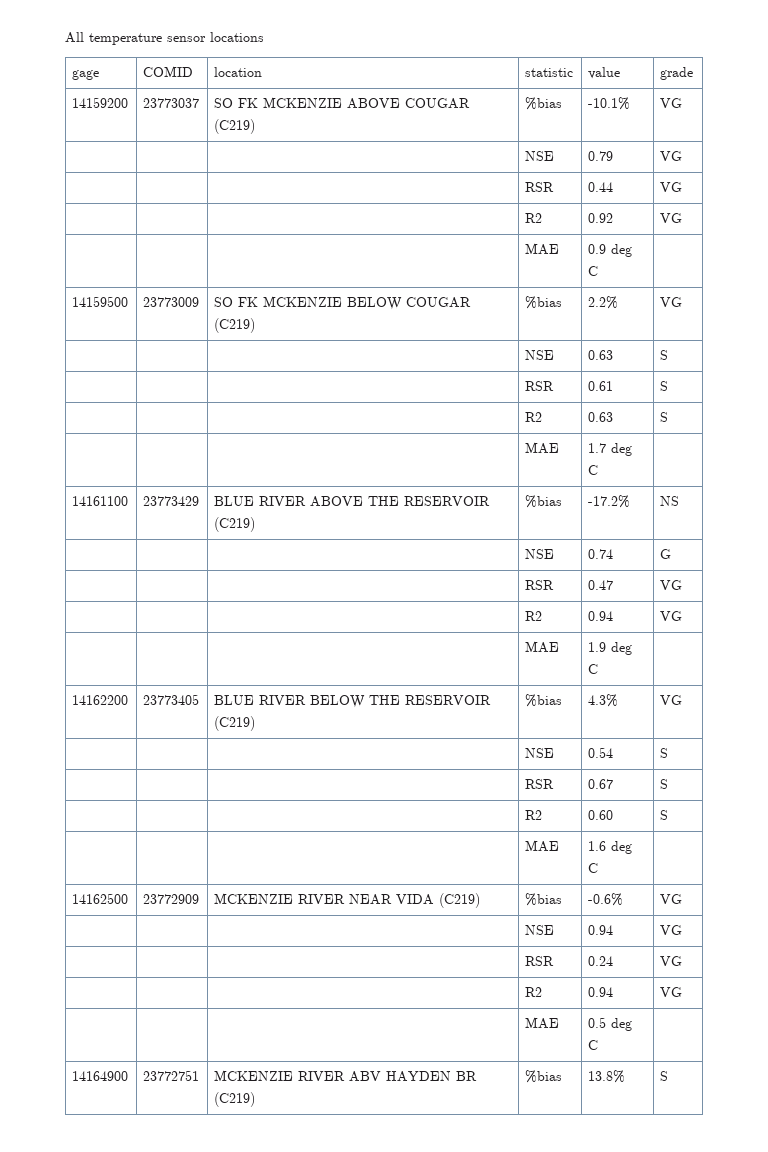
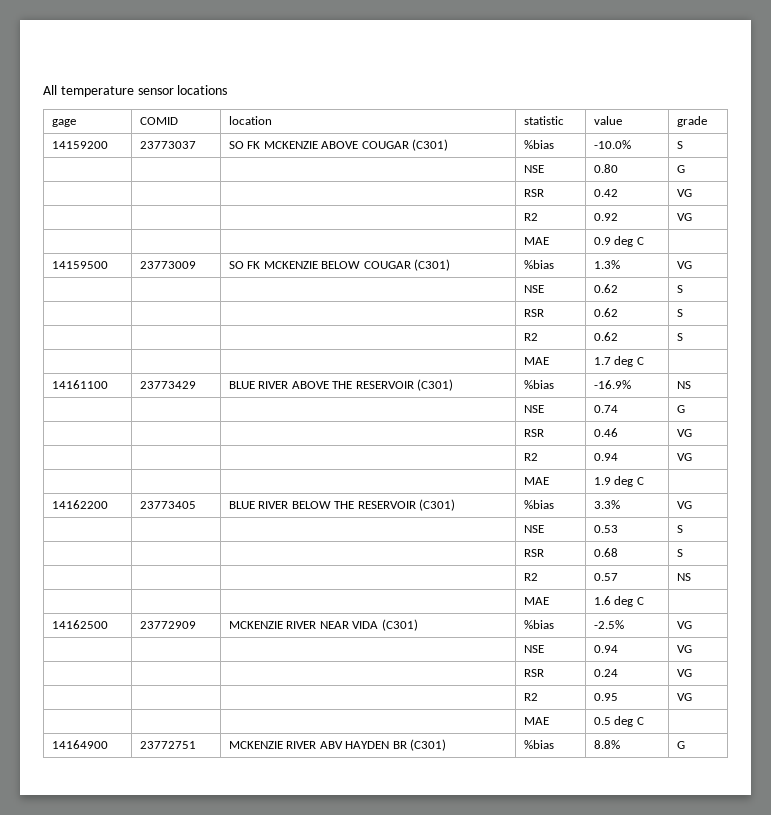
- 14159200 | 23773037 | SO FK MCKENZIE ABOVE COUGAR (C219) | %bias | -10.1% | VG
- | | | NSE | 0.79 | VG
- | | | RSR | 0.44 | VG
+ 14159200 | 23773037 | SO FK MCKENZIE ABOVE COUGAR (C301) | %bias | -10.0% | S
+ | | | NSE | 0.80 | G
+ | | | RSR | 0.42 | VG
- 14159500 | 23773009 | SO FK MCKENZIE BELOW COUGAR (C219) | %bias | 2.2% | VG
- | | | NSE | 0.63 | S
- | | | RSR | 0.61 | S
- | | | R2 | 0.63 | S
+ 14159500 | 23773009 | SO FK MCKENZIE BELOW COUGAR (C301) | %bias | 1.3% | VG
+ | | | NSE | 0.62 | S
+ | | | RSR | 0.62 | S
+ | | | R2 | 0.62 | S
- 14161100 | 23773429 | BLUE RIVER ABOVE THE RESERVOIR (C219) | %bias | -17.2% | NS
+ 14161100 | 23773429 | BLUE RIVER ABOVE THE RESERVOIR (C301) | %bias | -16.9% | NS
- | | | RSR | 0.47 | VG
+ | | | RSR | 0.46 | VG
- 14162200 | 23773405 | BLUE RIVER BELOW THE RESERVOIR (C219) | %bias | 4.3% | VG
- | | | NSE | 0.54 | S
- | | | RSR | 0.67 | S
- | | | R2 | 0.60 | S
+ 14162200 | 23773405 | BLUE RIVER BELOW THE RESERVOIR (C301) | %bias | 3.3% | VG
+ | | | NSE | 0.53 | S
+ | | | RSR | 0.68 | S
+ | | | R2 | 0.57 | NS
- 14162500 | 23772909 | MCKENZIE RIVER NEAR VIDA (C219) | %bias | -0.6% | VG
+ 14162500 | 23772909 | MCKENZIE RIVER NEAR VIDA (C301) | %bias | -2.5% | VG
  | | | RSR | 0.24 | VG
- | | | R2 | 0.94 | VG
+ | | | R2 | 0.95 | VG
- 14164900 | 23772751 | MCKENZIE RIVER ABV HAYDEN BR (C219) | %bias | 13.8% | S
+ 14164900 | 23772751 | MCKENZIE RIVER ABV HAYDEN BR (C301) | %bias | 8.8% | G

